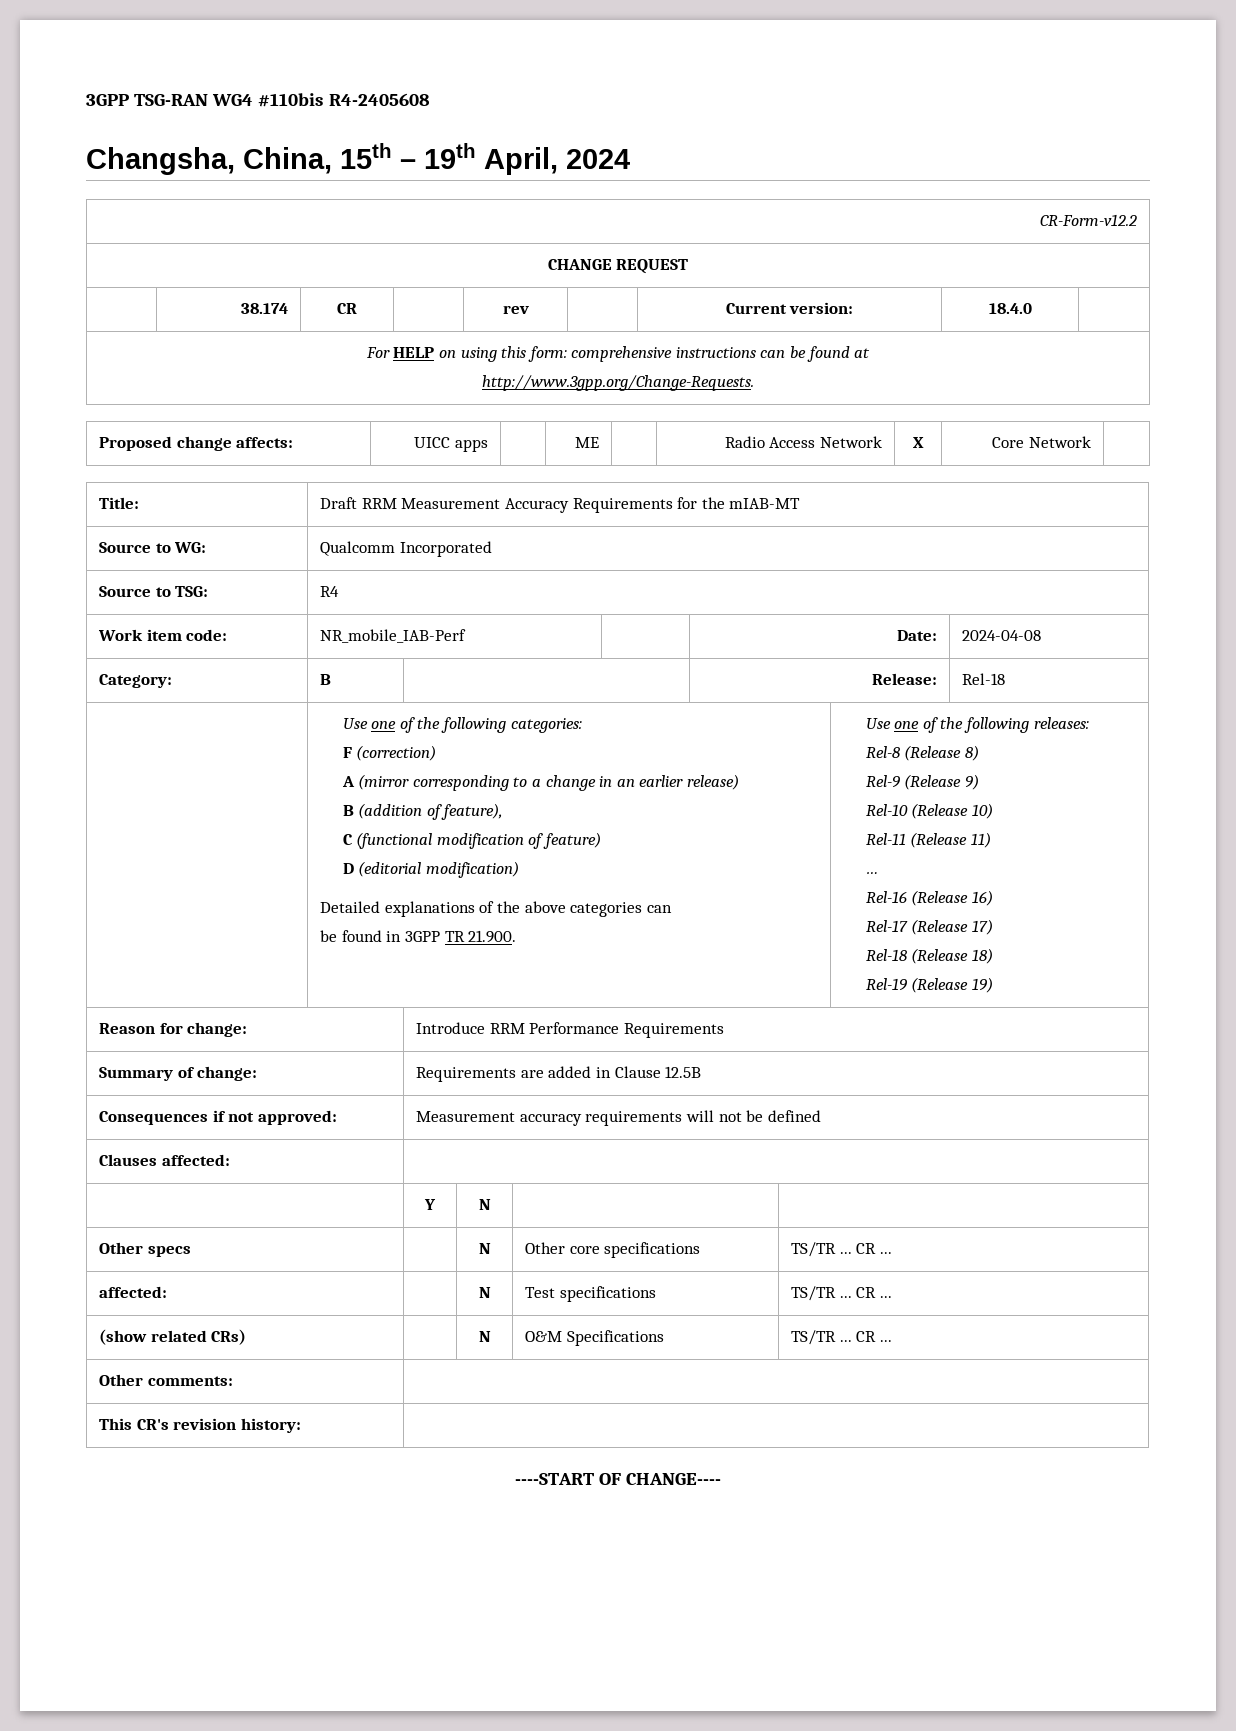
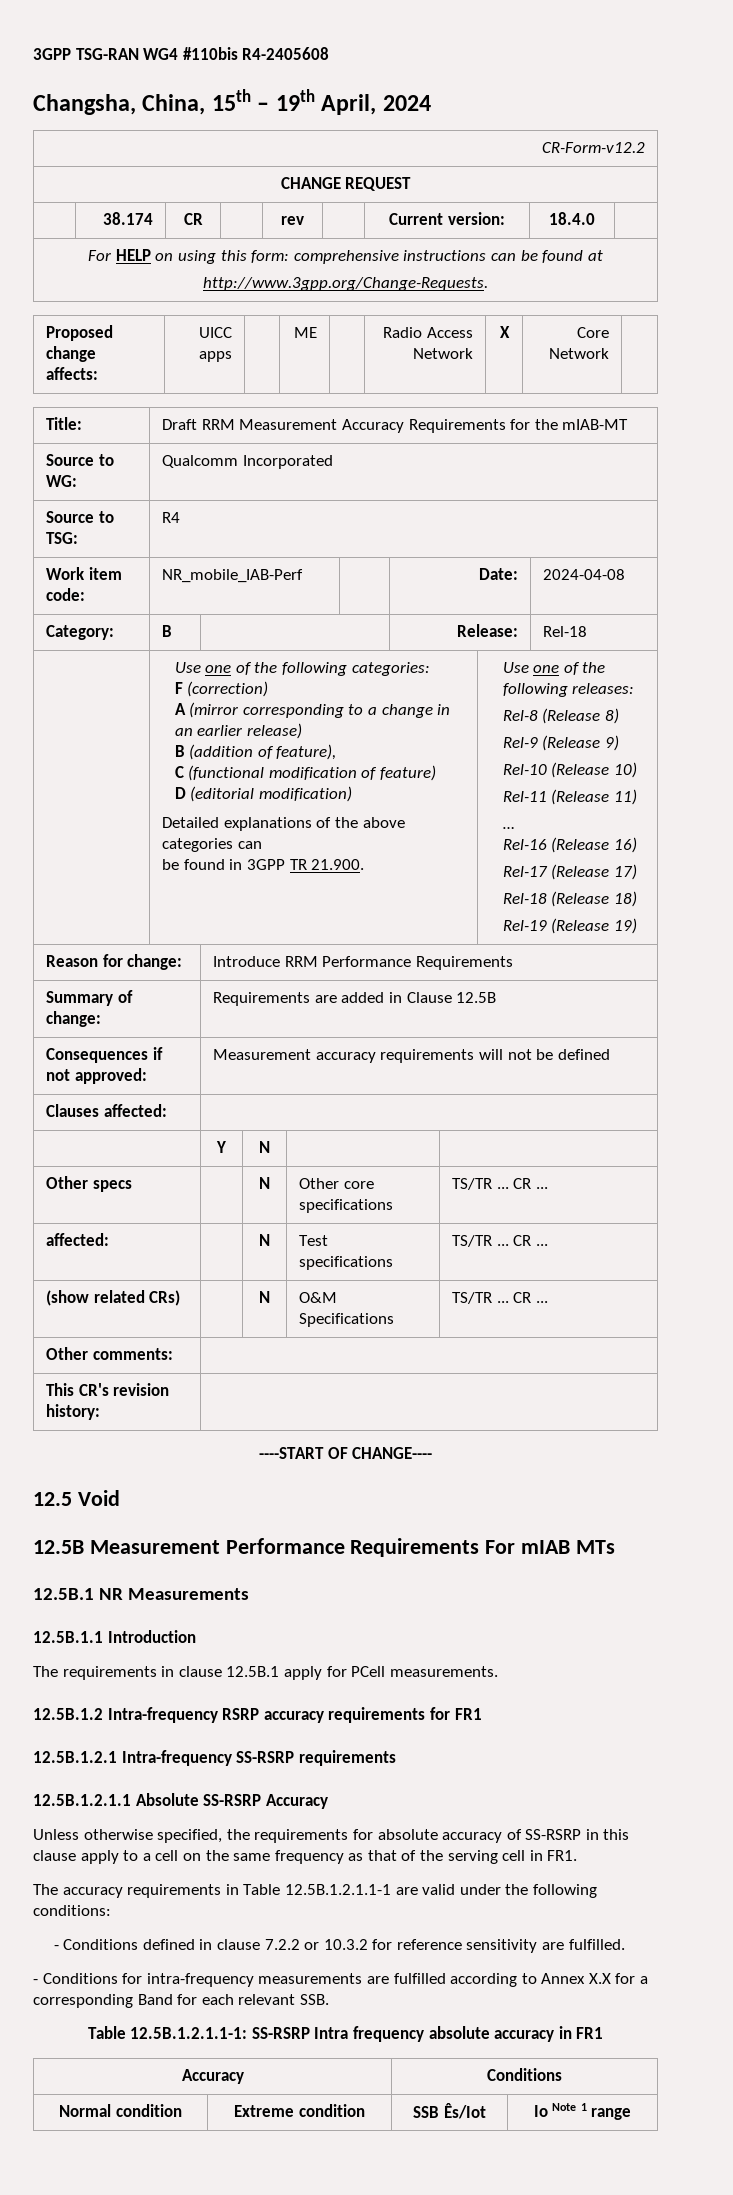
+ 12.5 Void
+ 12.5B Measurement Performance Requirements For mIAB MTs
+ 12.5B.1 NR Measurements
+ 12.5B.1.1 Introduction
+ The requirements in clause 12.5B.1 apply for PCell measurements.
+ 12.5B.1.2 Intra-frequency RSRP accuracy requirements for FR1
+ 12.5B.1.2.1 Intra-frequency SS-RSRP requirements
+ 12.5B.1.2.1.1 Absolute SS-RSRP Accuracy
+ Unless otherwise specified, the requirements for absolute accuracy of SS-RSRP in this clause apply to a cell on the same frequency as that of the serving cell in FR1.
+ The accuracy requirements in Table 12.5B.1.2.1.1-1 are valid under the following conditions:
+ - Conditions defined in clause 7.2.2 or 10.3.2 for reference sensitivity are fulfilled.
+ - Conditions for intra-frequency measurements are fulfilled according to Annex X.X for a corresponding Band for each relevant SSB.
+ Table 12.5B.1.2.1.1-1: SS-RSRP Intra frequency absolute accuracy in FR1
+ Accuracy | Conditions
+ Normal condition | Extreme condition | SSB Ês/Iot | Io Note 1 range

